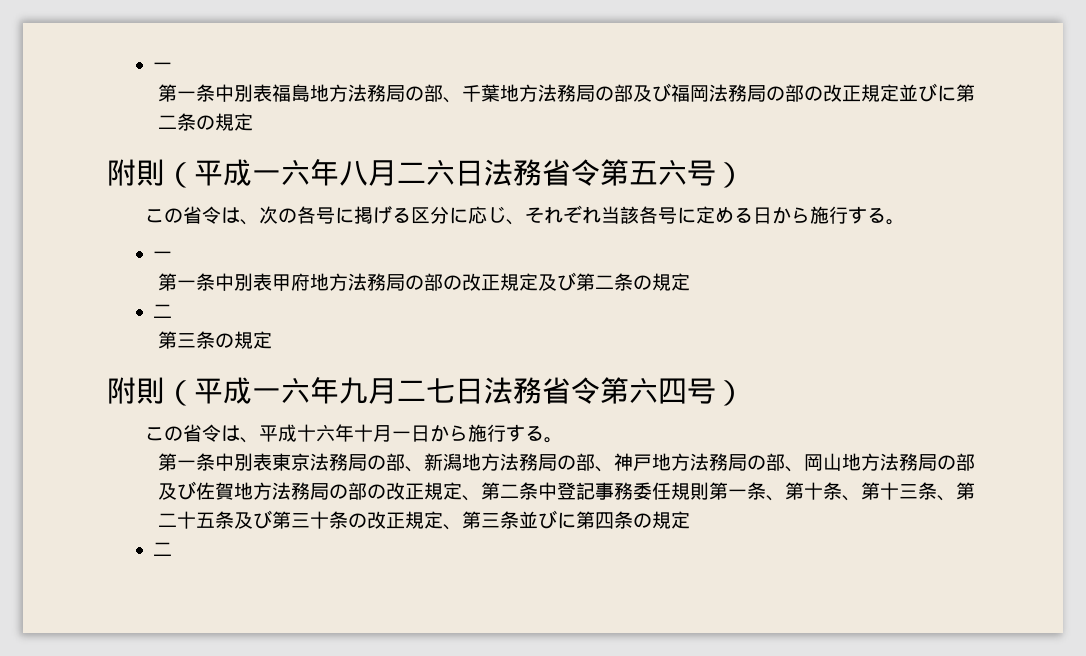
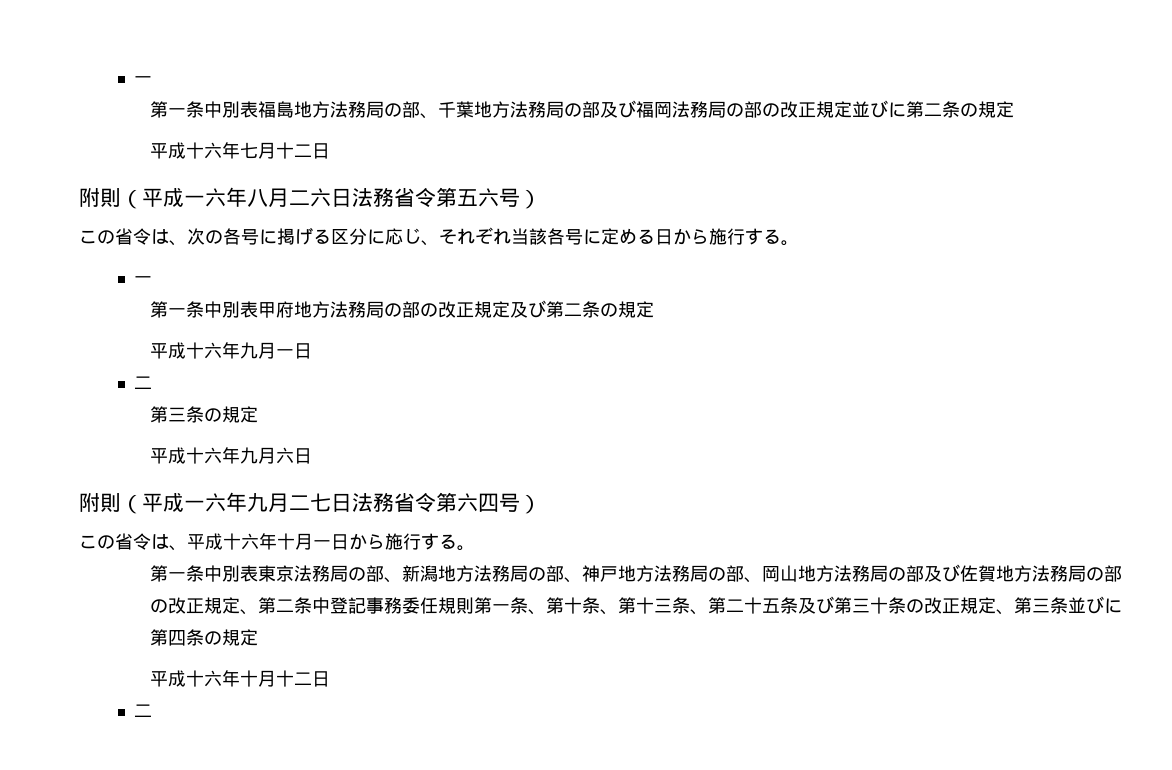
+ 平成十六年七月十二日
+ 平成十六年九月一日
+ 平成十六年九月六日
+ 平成十六年十月十二日

